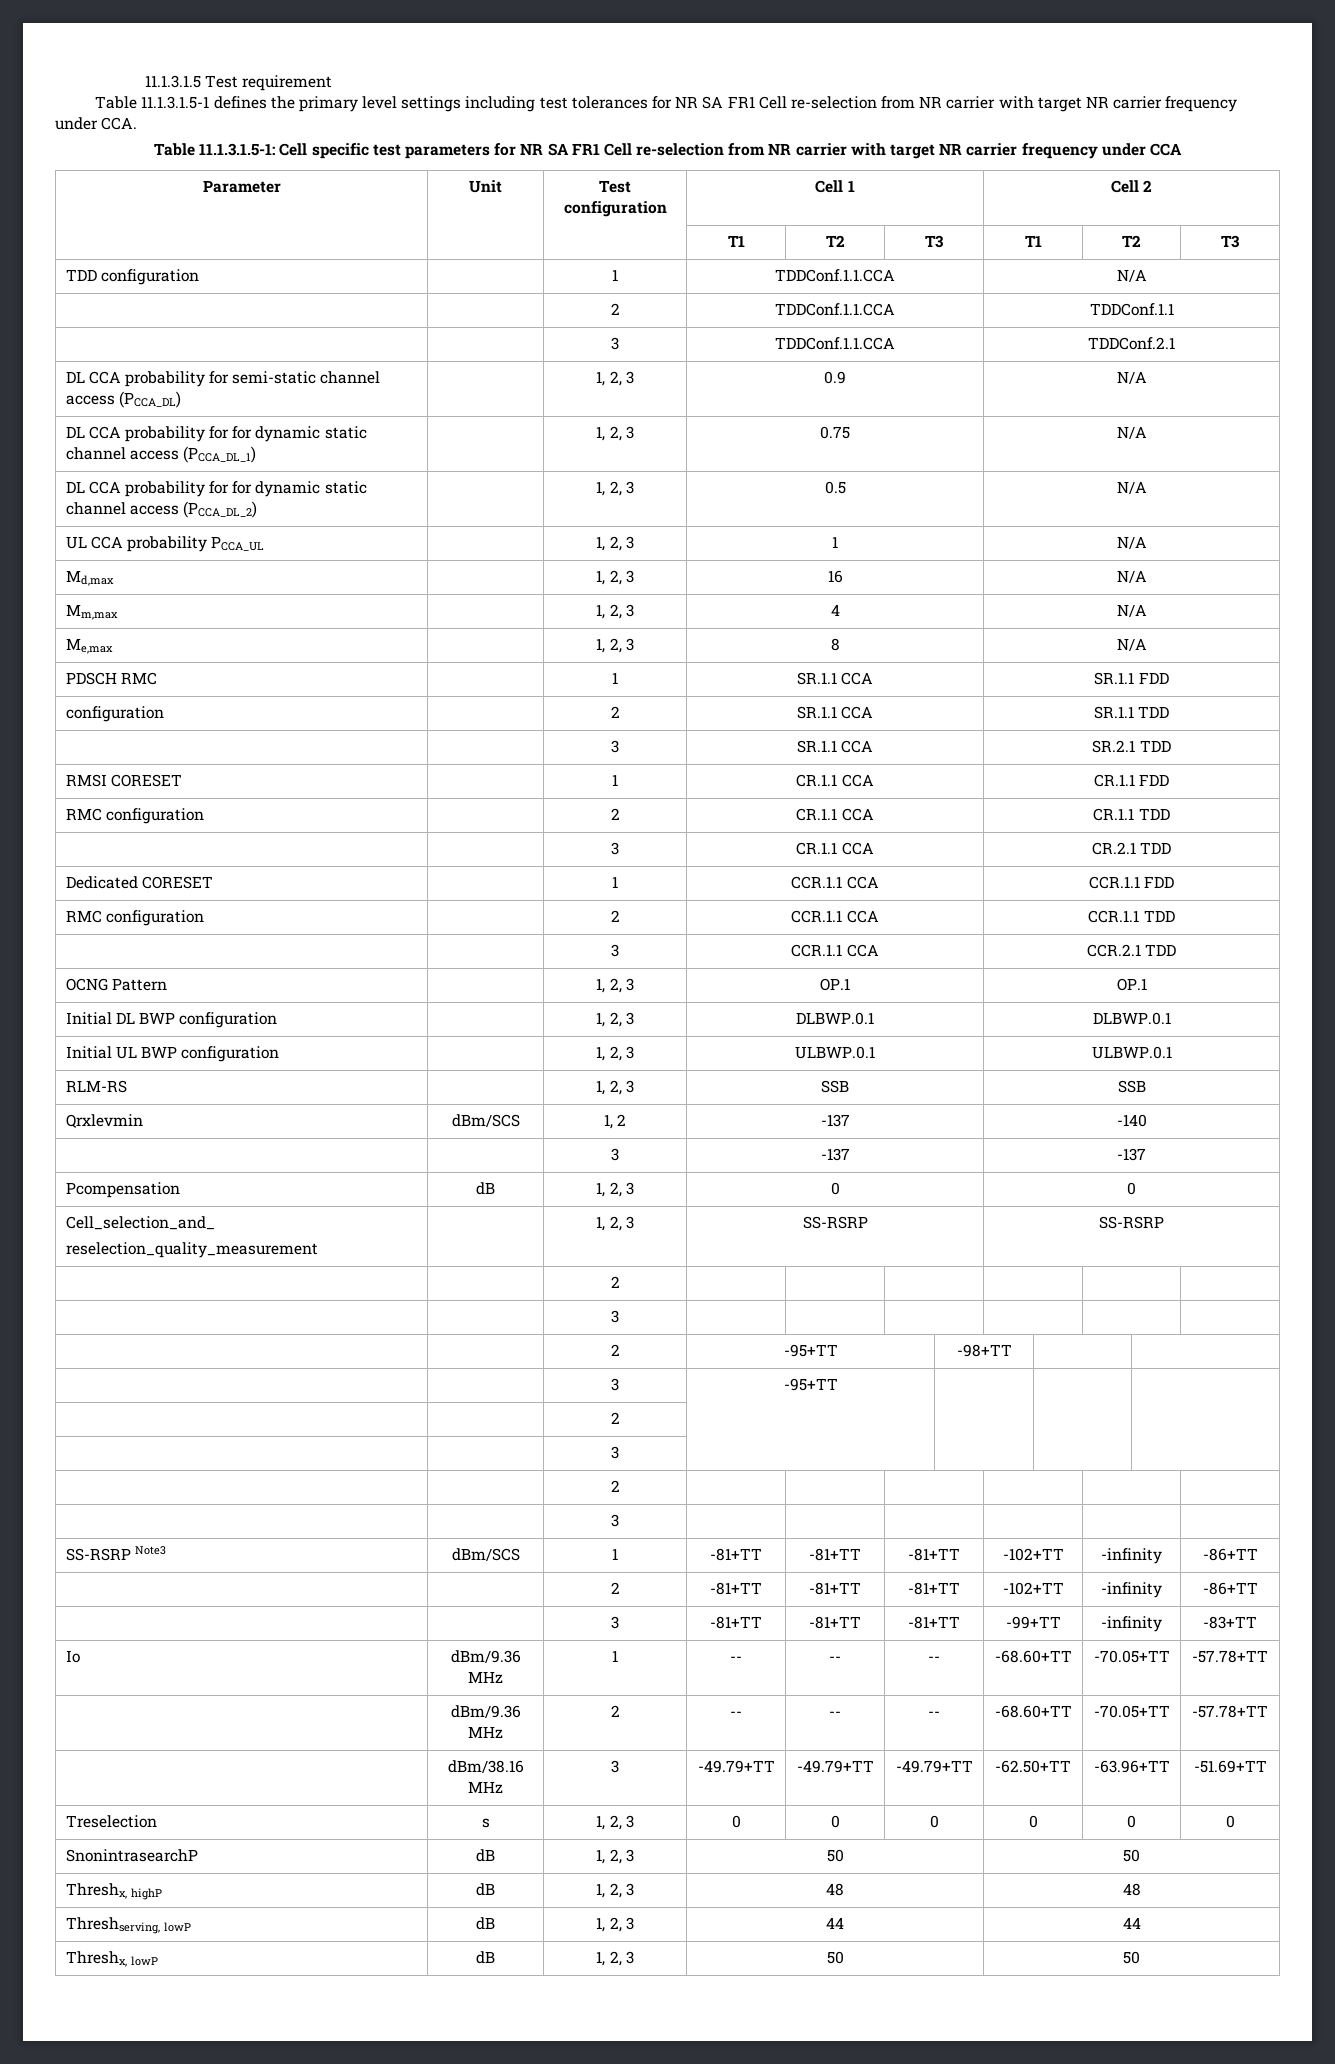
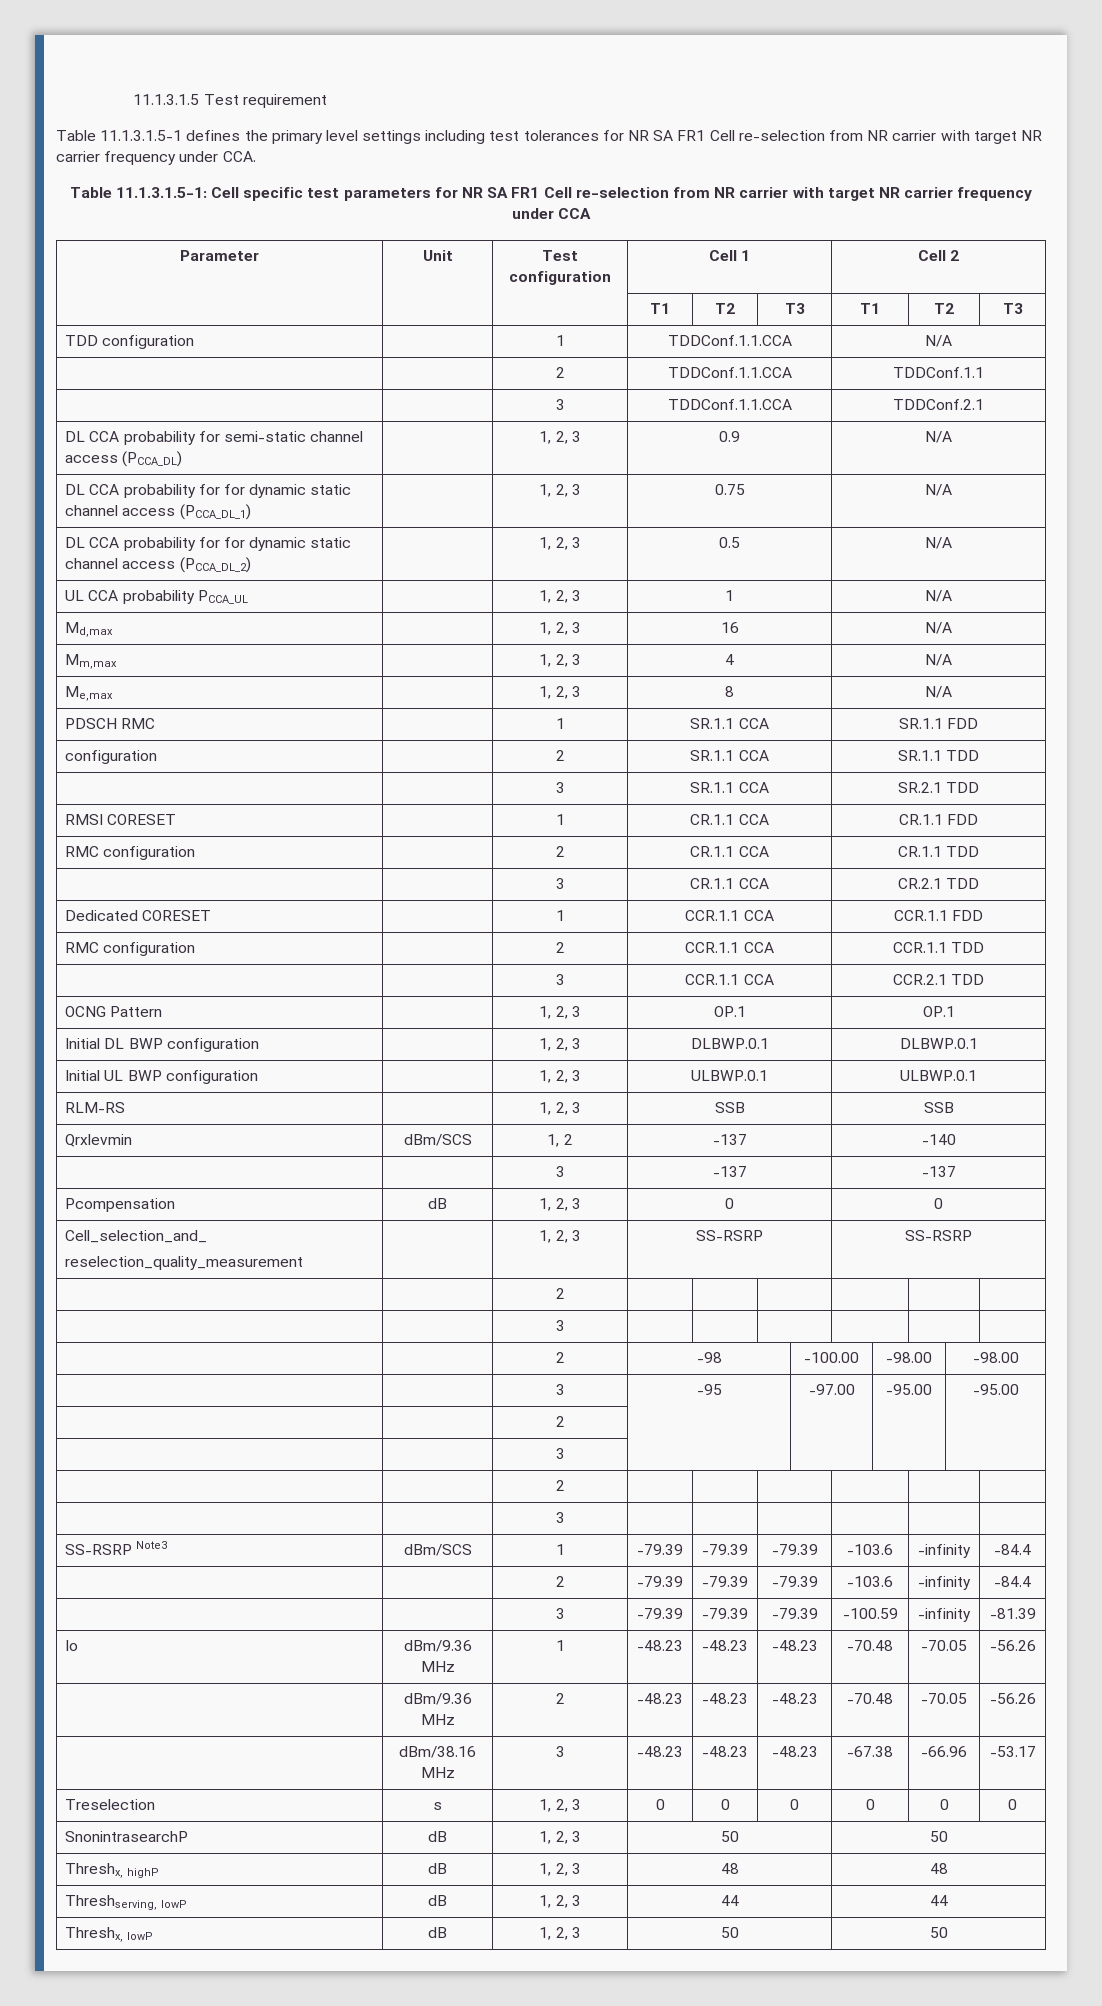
- | | 2 | -95+TT | -98+TT | |
- | | 3 | -95+TT | | |
+ | | 2 | -98 | -100.00 | -98.00 | -98.00
+ | | 3 | -95 | -97.00 | -95.00 | -95.00
- SS-RSRP Note3 | dBm/SCS | 1 | -81+TT | -81+TT | -81+TT | -102+TT | -infinity | -86+TT
- | | 2 | -81+TT | -81+TT | -81+TT | -102+TT | -infinity | -86+TT
- | | 3 | -81+TT | -81+TT | -81+TT | -99+TT | -infinity | -83+TT
+ SS-RSRP Note3 | dBm/SCS | 1 | -79.39 | -79.39 | -79.39 | -103.6 | -infinity | -84.4
+ | | 2 | -79.39 | -79.39 | -79.39 | -103.6 | -infinity | -84.4
+ | | 3 | -79.39 | -79.39 | -79.39 | -100.59 | -infinity | -81.39
- Io | dBm/9.36 MHz | 1 | -- | -- | -- | -68.60+TT | -70.05+TT | -57.78+TT
- | dBm/9.36 MHz | 2 | -- | -- | -- | -68.60+TT | -70.05+TT | -57.78+TT
- | dBm/38.16 MHz | 3 | -49.79+TT | -49.79+TT | -49.79+TT | -62.50+TT | -63.96+TT | -51.69+TT
+ Io | dBm/9.36 MHz | 1 | -48.23 | -48.23 | -48.23 | -70.48 | -70.05 | -56.26
+ | dBm/9.36 MHz | 2 | -48.23 | -48.23 | -48.23 | -70.48 | -70.05 | -56.26
+ | dBm/38.16 MHz | 3 | -48.23 | -48.23 | -48.23 | -67.38 | -66.96 | -53.17

